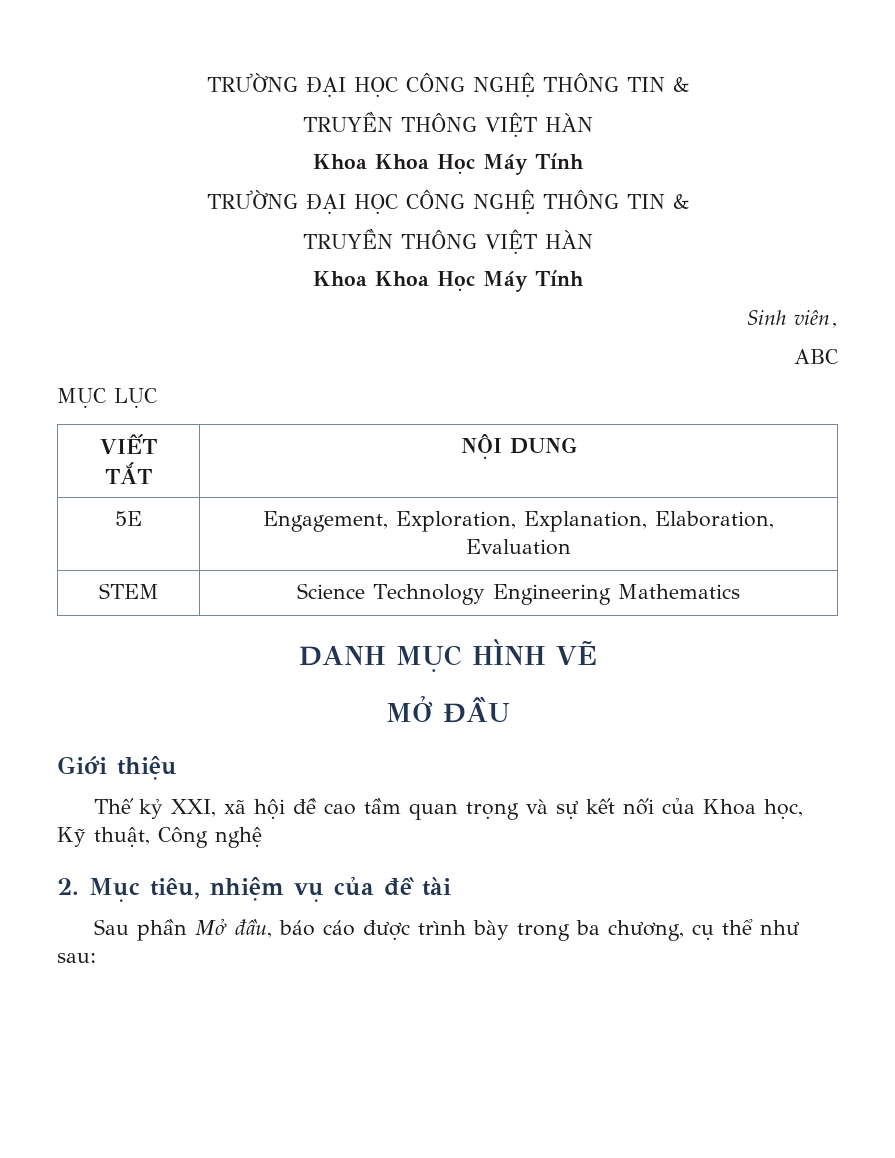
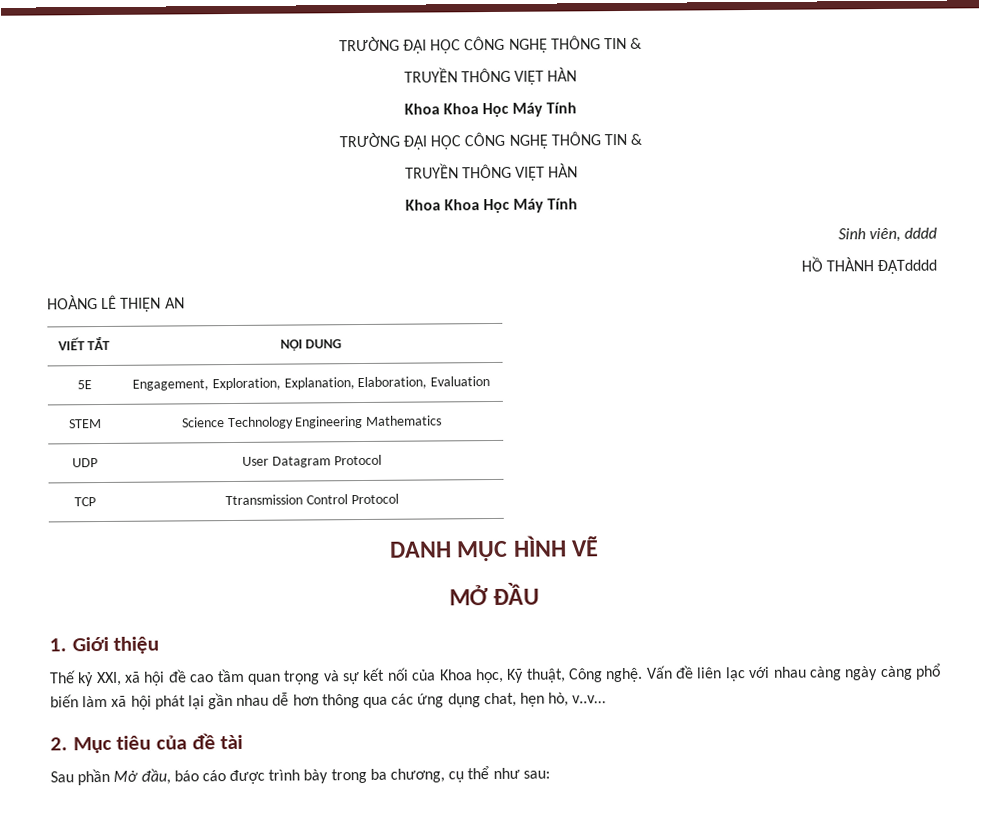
- Sinh viên,
- ABC
- MỤC LỤC
+ Sinh viên, dddd
+ HỒ THÀNH ĐẠTdddd
+ HOÀNG LÊ THIỆN AN
+ UDP | User Datagram Protocol
+ TCP | Ttransmission Control Protocol
- Giới thiệu
+ 1. Giới thiệu
- Thế kỷ XXI, xã hội đề cao tầm quan trọng và sự kết nối của Khoa học, Kỹ thuật, Công nghệ
+ Thế kỷ XXI, xã hội đề cao tầm quan trọng và sự kết nối của Khoa học, Kỹ thuật, Công nghệ. Vấn đề liên lạc với nhau càng ngày càng phổ biến làm xã hội phát lại gần nhau dễ hơn thông qua các ứng dụng chat, hẹn hò, v..v…
- 2. Mục tiêu, nhiệm vụ của đề tài
+ 2. Mục tiêu của đề tài

